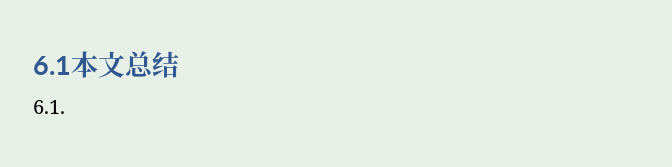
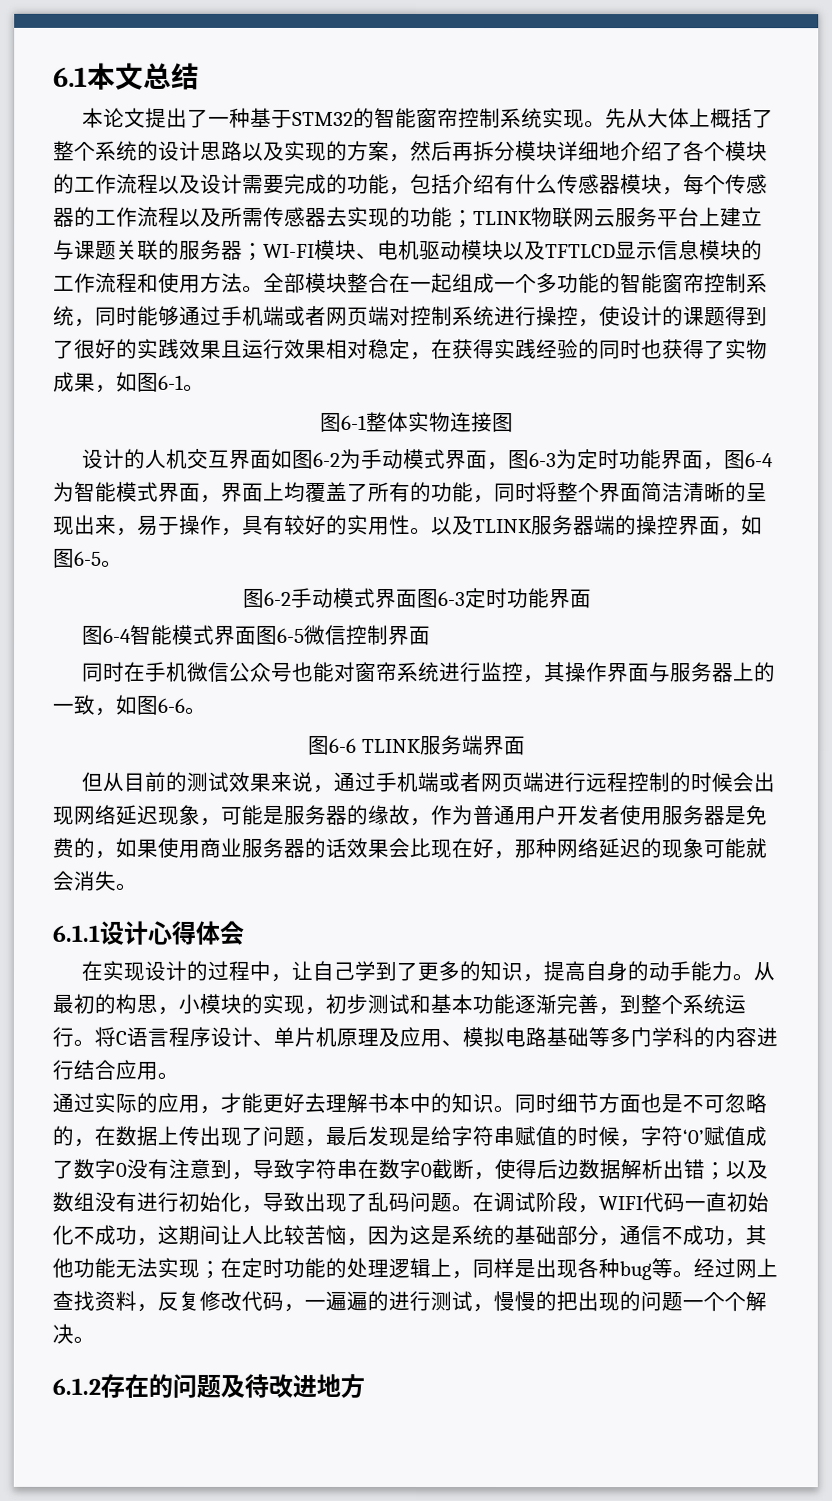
- 6.1.
+ 本论文提出了一种基于STM32的智能窗帘控制系统实现。先从大体上概括了整个系统的设计思路以及实现的方案，然后再拆分模块详细地介绍了各个模块的工作流程以及设计需要完成的功能，包括介绍有什么传感器模块，每个传感器的工作流程以及所需传感器去实现的功能；TLINK物联网云服务平台上建立与课题关联的服务器；WI-FI模块、电机驱动模块以及TFTLCD显示信息模块的工作流程和使用方法。全部模块整合在一起组成一个多功能的智能窗帘控制系统，同时能够通过手机端或者网页端对控制系统进行操控，使设计的课题得到了很好的实践效果且运行效果相对稳定，在获得实践经验的同时也获得了实物成果，如图6-1。
+ 图6-1整体实物连接图
+ 设计的人机交互界面如图6-2为手动模式界面，图6-3为定时功能界面，图6-4为智能模式界面，界面上均覆盖了所有的功能，同时将整个界面简洁清晰的呈现出来，易于操作，具有较好的实用性。以及TLINK服务器端的操控界面，如图6-5。
+ 图6-2手动模式界面图6-3定时功能界面
+ 图6-4智能模式界面图6-5微信控制界面
+ 同时在手机微信公众号也能对窗帘系统进行监控，其操作界面与服务器上的一致，如图6-6。
+ 图6-6 TLINK服务端界面
+ 但从目前的测试效果来说，通过手机端或者网页端进行远程控制的时候会出现网络延迟现象，可能是服务器的缘故，作为普通用户开发者使用服务器是免费的，如果使用商业服务器的话效果会比现在好，那种网络延迟的现象可能就会消失。
+ 6.1.1设计心得体会
+ 在实现设计的过程中，让自己学到了更多的知识，提高自身的动手能力。从最初的构思，小模块的实现，初步测试和基本功能逐渐完善，到整个系统运行。将C语言程序设计、单片机原理及应用、模拟电路基础等多门学科的内容进行结合应用。
+ 通过实际的应用，才能更好去理解书本中的知识。同时细节方面也是不可忽略的，在数据上传出现了问题，最后发现是给字符串赋值的时候，字符‘0’赋值成了数字0没有注意到，导致字符串在数字0截断，使得后边数据解析出错；以及数组没有进行初始化，导致出现了乱码问题。在调试阶段，WIFI代码一直初始化不成功，这期间让人比较苦恼，因为这是系统的基础部分，通信不成功，其他功能无法实现；在定时功能的处理逻辑上，同样是出现各种bug等。经过网上查找资料，反复修改代码，一遍遍的进行测试，慢慢的把出现的问题一个个解决。
+ 6.1.2存在的问题及待改进地方

